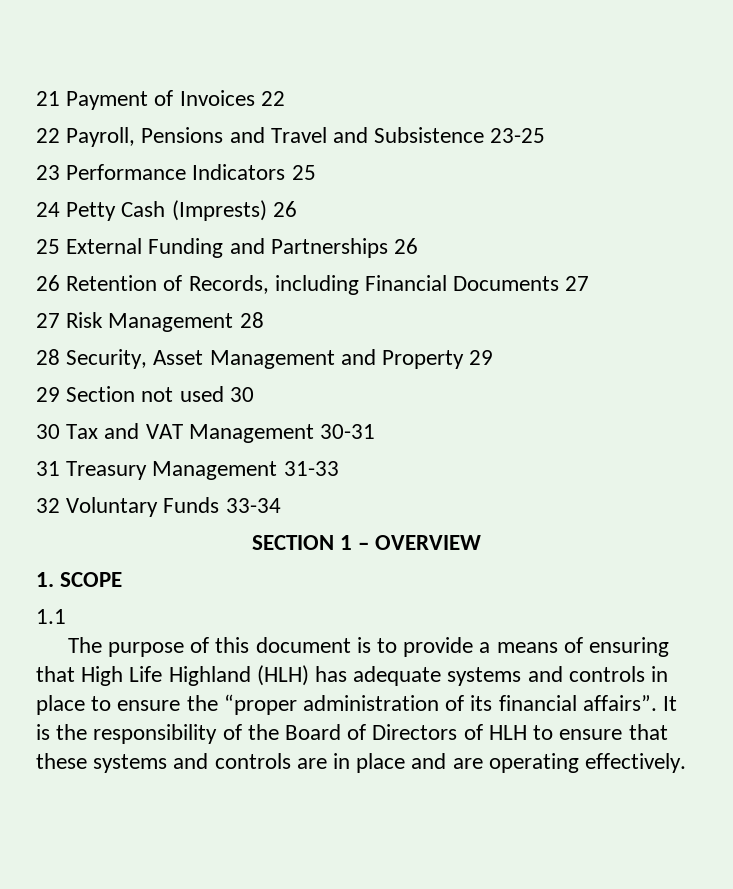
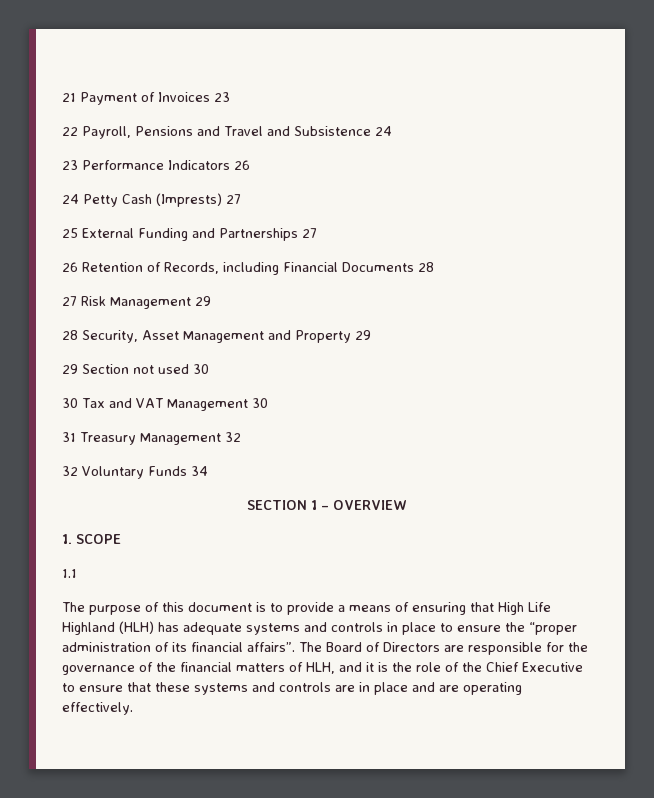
- 21 Payment of Invoices 22
+ 21 Payment of Invoices 23
- 22 Payroll, Pensions and Travel and Subsistence 23-25
+ 22 Payroll, Pensions and Travel and Subsistence 24
- 23 Performance Indicators 25
+ 23 Performance Indicators 26
- 24 Petty Cash (Imprests) 26
+ 24 Petty Cash (Imprests) 27
- 25 External Funding and Partnerships 26
+ 25 External Funding and Partnerships 27
- 26 Retention of Records, including Financial Documents 27
+ 26 Retention of Records, including Financial Documents 28
- 27 Risk Management 28
+ 27 Risk Management 29
- 30 Tax and VAT Management 30-31
+ 30 Tax and VAT Management 30
- 31 Treasury Management 31-33
+ 31 Treasury Management 32
- 32 Voluntary Funds 33-34
+ 32 Voluntary Funds 34
- It is the responsibility of the Board of Directors of HLH to ensure that these systems and controls are in place and are operating effectively.
+ The Board of Directors are responsible for the governance of the financial matters of HLH, and it is the role of the Chief Executive to ensure that these systems and controls are in place and are operating effectively.

